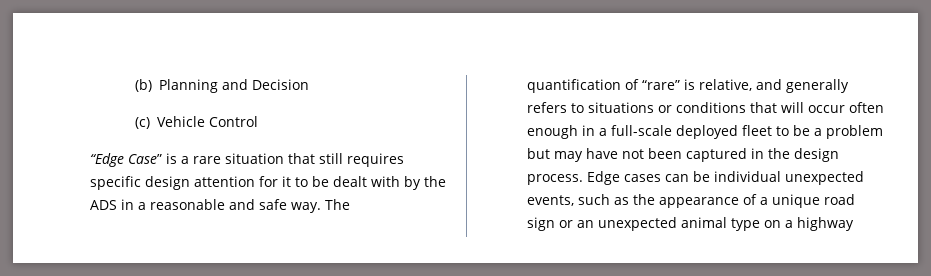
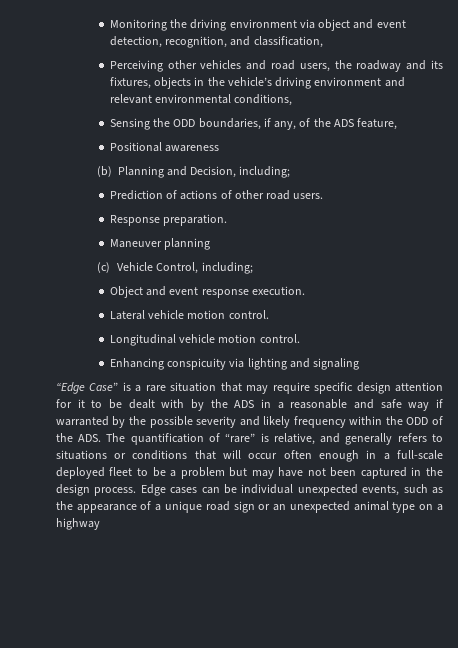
- (b) Planning and Decision
- (c) Vehicle Control
+ Monitoring the driving environment via object and event detection, recognition, and classification,
+ Perceiving other vehicles and road users, the roadway and its fixtures, objects in the vehicle’s driving environment and relevant environmental conditions,
+ Sensing the ODD boundaries, if any, of the ADS feature,
+ Positional awareness
+ (b) Planning and Decision, including;
+ Prediction of actions of other road users.
+ Response preparation.
+ Maneuver planning
+ (c) Vehicle Control, including;
+ Object and event response execution.
+ Lateral vehicle motion control.
+ Longitudinal vehicle motion control.
+ Enhancing conspicuity via lighting and signaling
- “Edge Case” is a rare situation that still requires specific design attention for it to be dealt with by the ADS in a reasonable and safe way. The quantification of “rare” is relative, and generally refers to situations or conditions that will occur often enough in a full-scale deployed fleet to be a problem but may have not been captured in the design process.
+ “Edge Case” is a rare situation that may require specific design attention for it to be dealt with by the ADS in a reasonable and safe way if warranted by the possible severity and likely frequency within the ODD of the ADS. The quantification of “rare” is relative, and generally refers to situations or conditions that will occur often enough in a full-scale deployed fleet to be a problem but may have not been captured in the design process.

